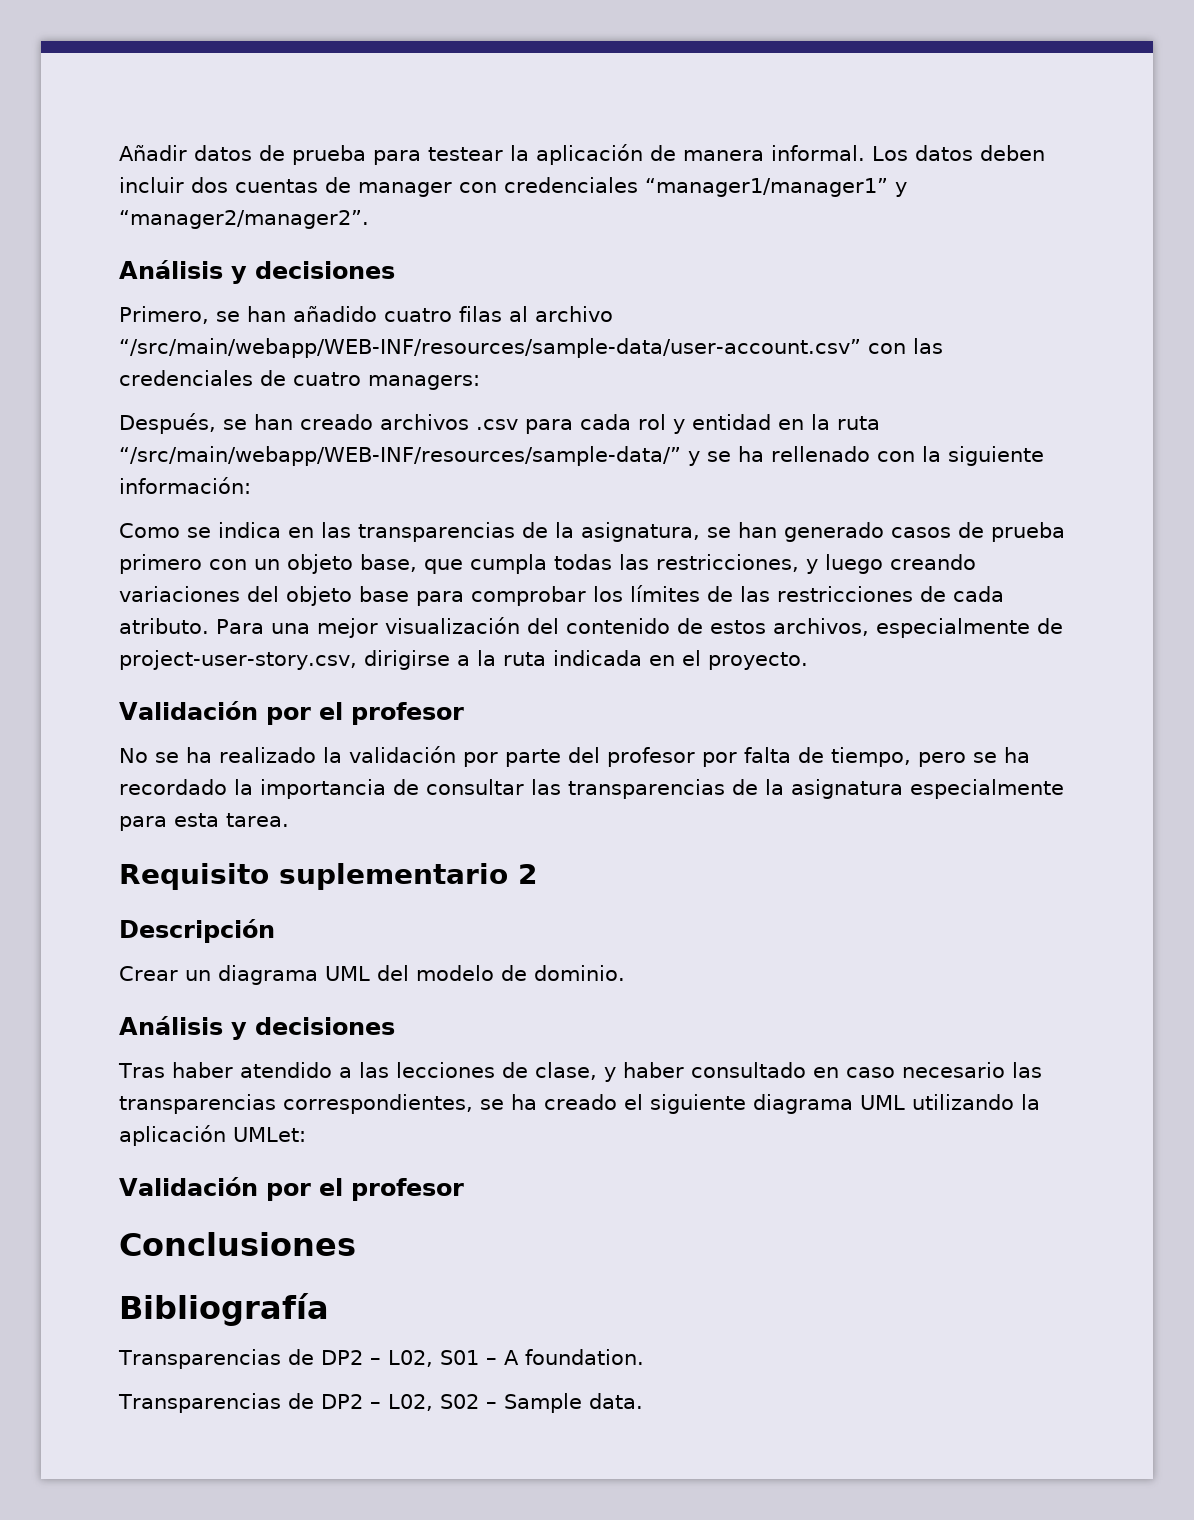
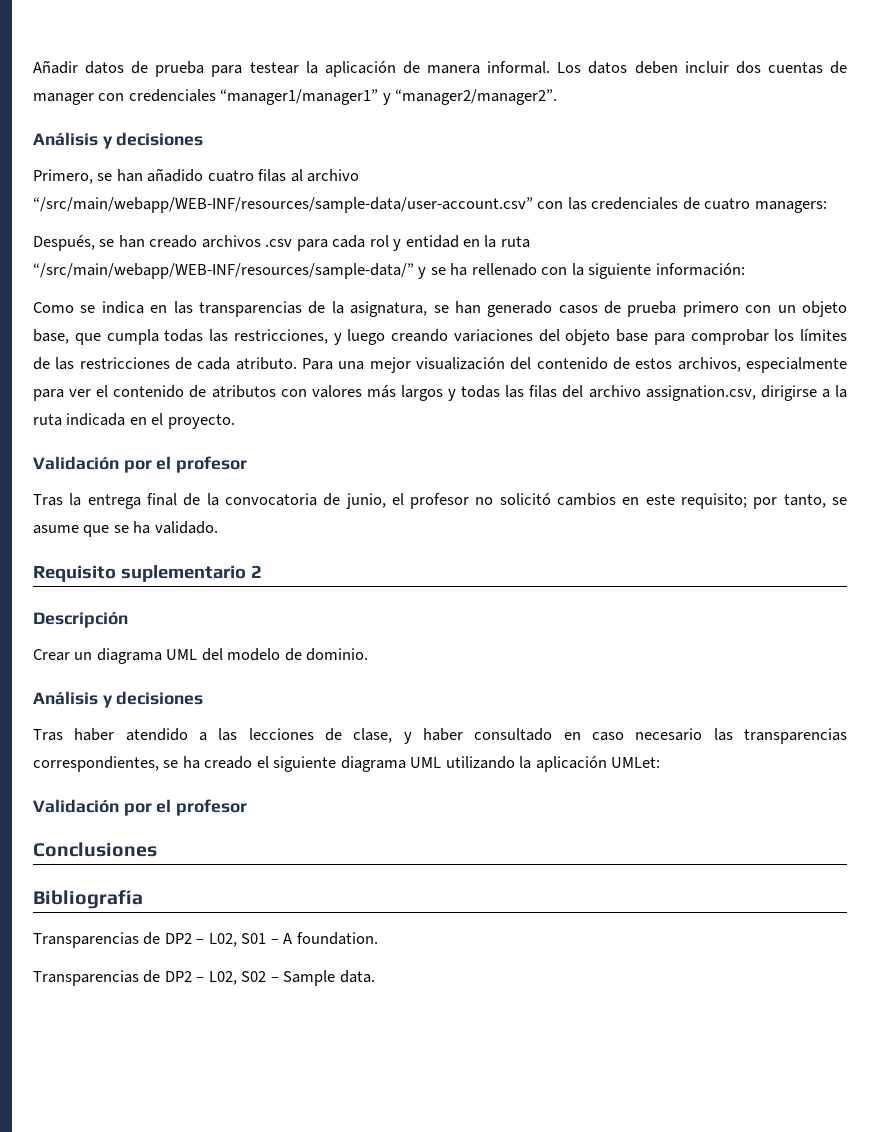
- Para una mejor visualización del contenido de estos archivos, especialmente de project-user-story.csv, dirigirse a la ruta indicada en el proyecto.
+ Para una mejor visualización del contenido de estos archivos, especialmente para ver el contenido de atributos con valores más largos y todas las filas del archivo assignation.csv, dirigirse a la ruta indicada en el proyecto.
- No se ha realizado la validación por parte del profesor por falta de tiempo, pero se ha recordado la importancia de consultar las transparencias de la asignatura especialmente para esta tarea.
+ Tras la entrega final de la convocatoria de junio, el profesor no solicitó cambios en este requisito; por tanto, se asume que se ha validado.

